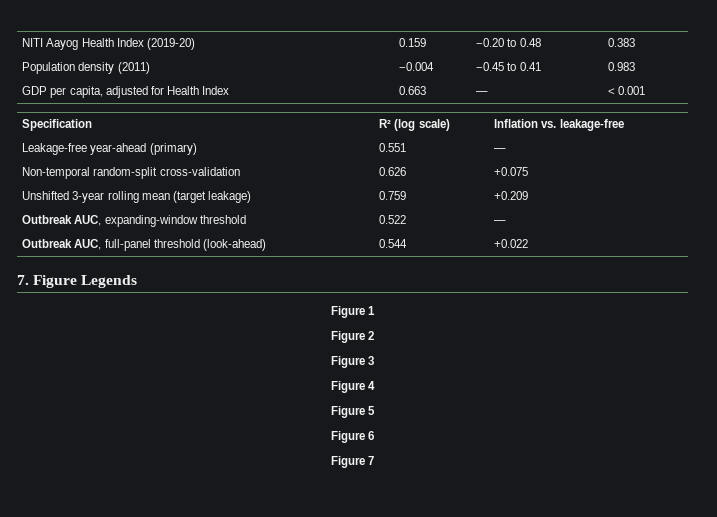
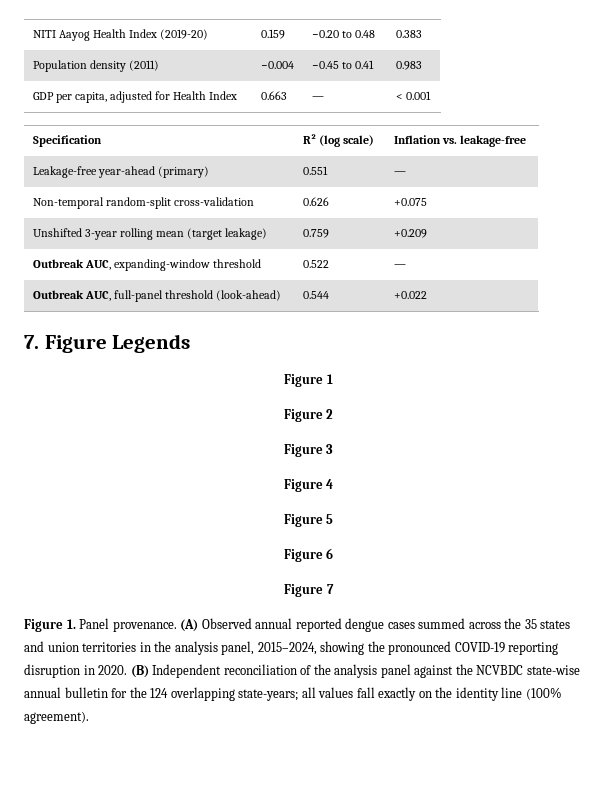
+ Figure 1. Panel provenance. (A) Observed annual reported dengue cases summed across the 35 states and union territories in the analysis panel, 2015–2024, showing the pronounced COVID-19 reporting disruption in 2020. (B) Independent reconciliation of the analysis panel against the NCVBDC state-wise annual bulletin for the 124 overlapping state-years; all values fall exactly on the identity line (100% agreement).

